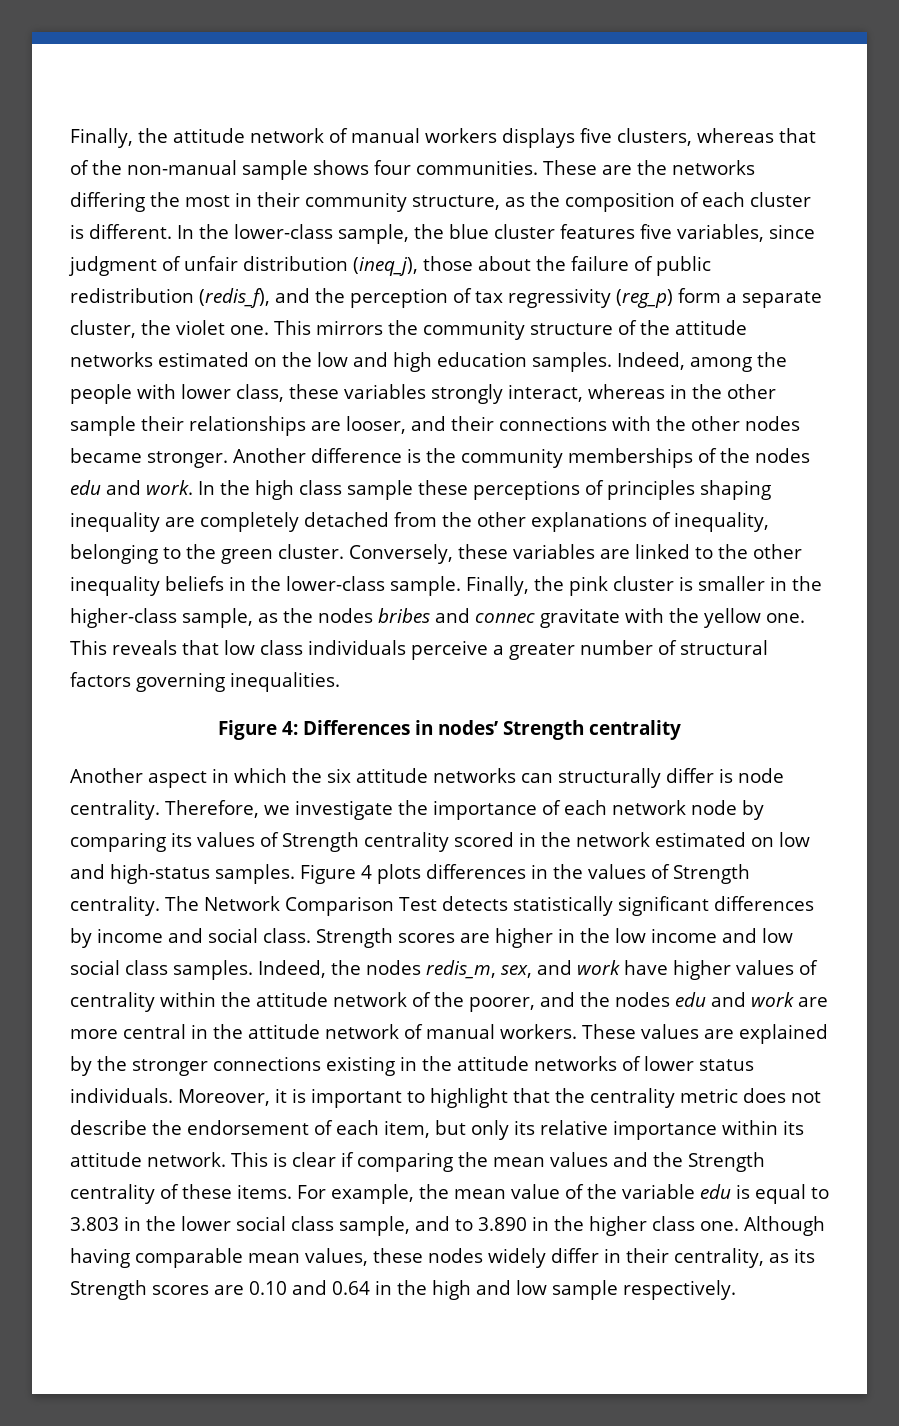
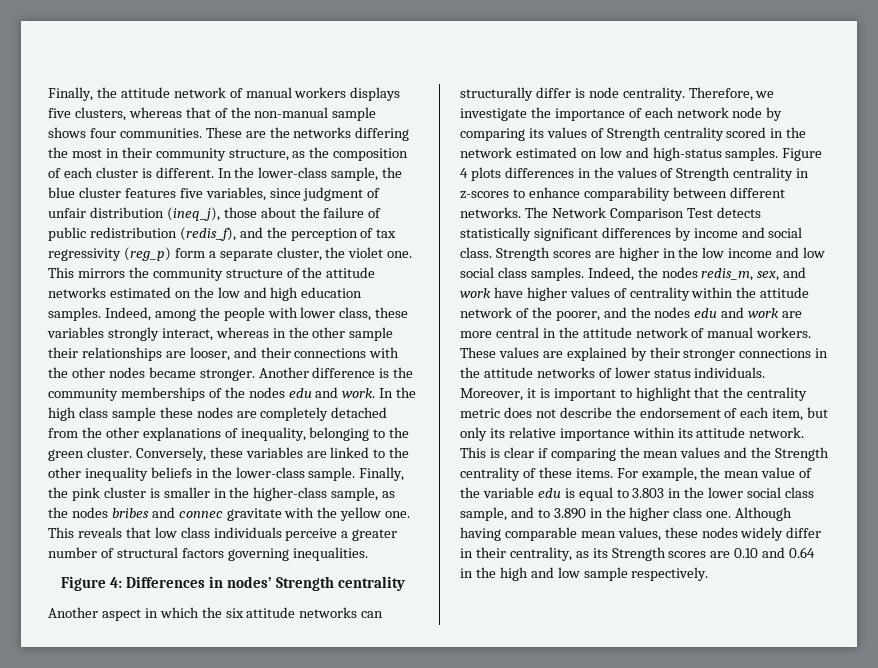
- In the high class sample these perceptions of principles shaping inequality are completely detached from the other explanations of inequality, belonging to the green cluster.
+ In the high class sample these nodes are completely detached from the other explanations of inequality, belonging to the green cluster.
- Figure 4 plots differences in the values of Strength centrality.
+ Figure 4 plots differences in the values of Strength centrality in z-scores to enhance comparability between different networks.
- These values are explained by the stronger connections existing in the attitude networks of lower status individuals.
+ These values are explained by their stronger connections in the attitude networks of lower status individuals.

